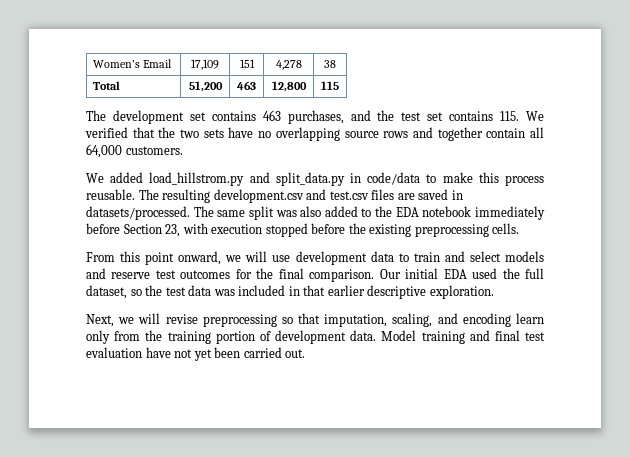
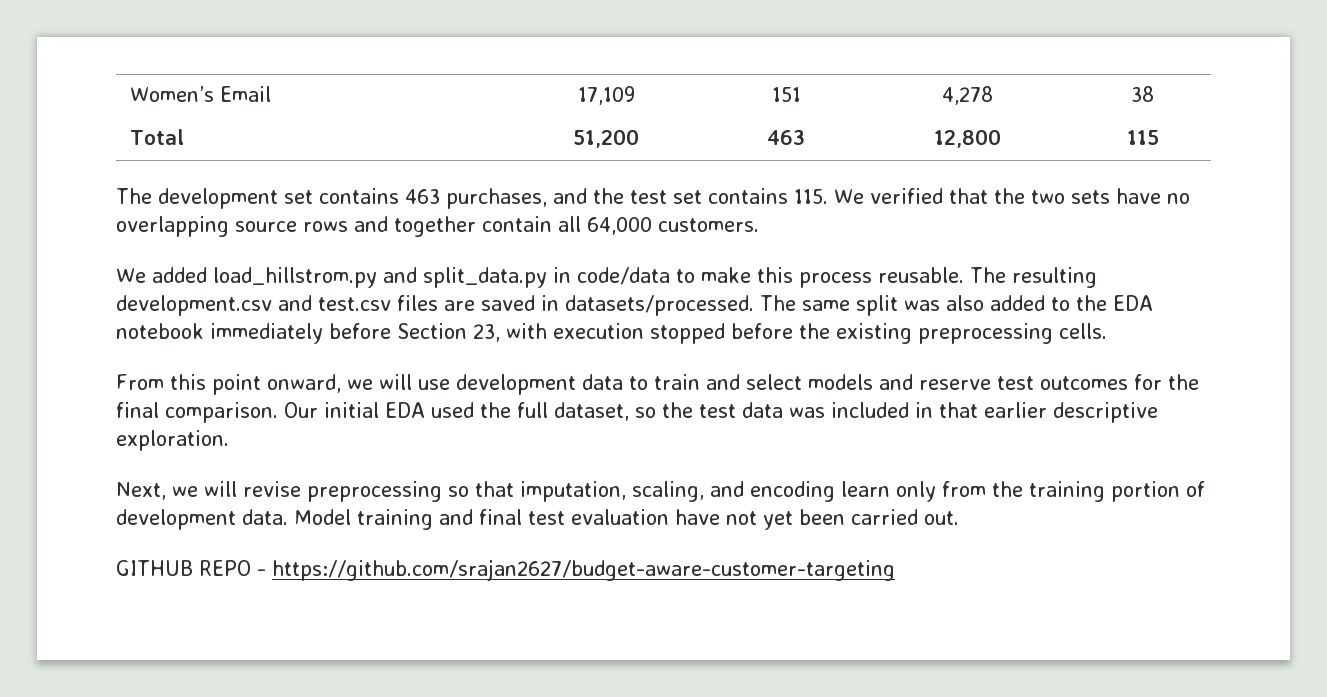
+ GITHUB REPO - https://github.com/srajan2627/budget-aware-customer-targeting

